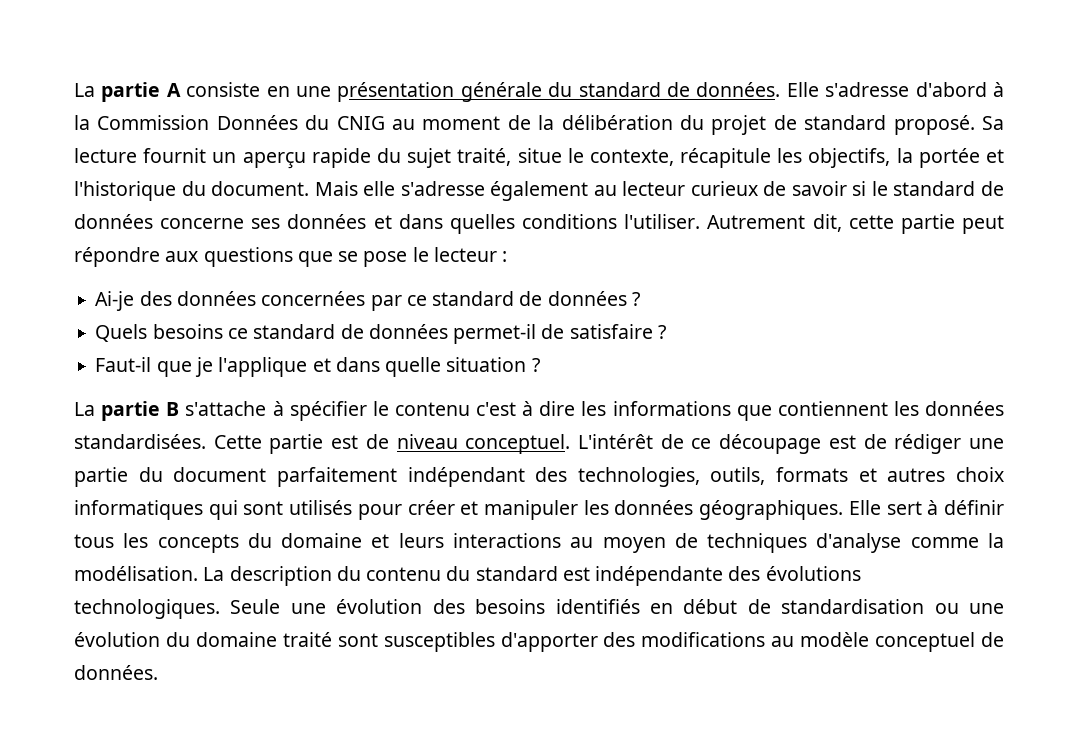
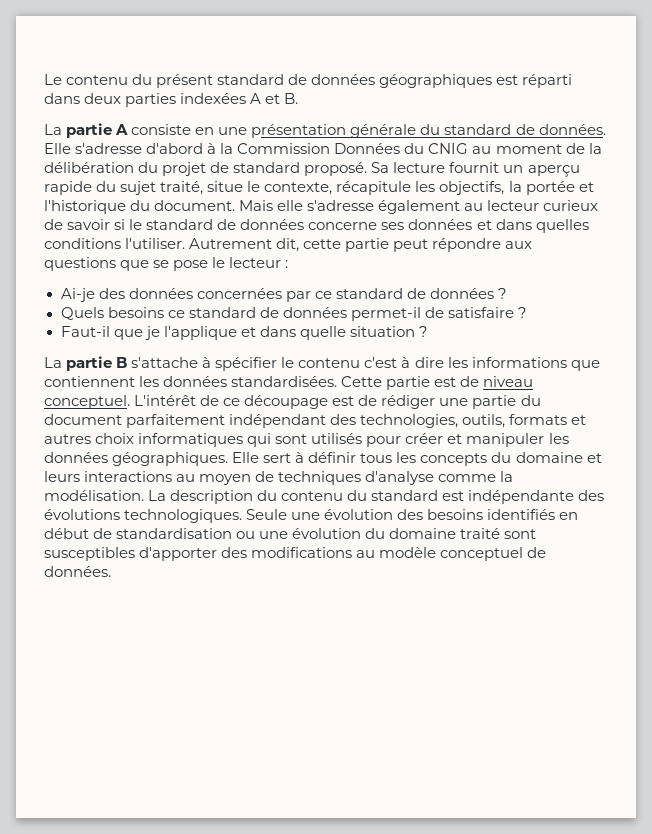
+ Le contenu du présent standard de données géographiques est réparti dans deux parties indexées A et B.

